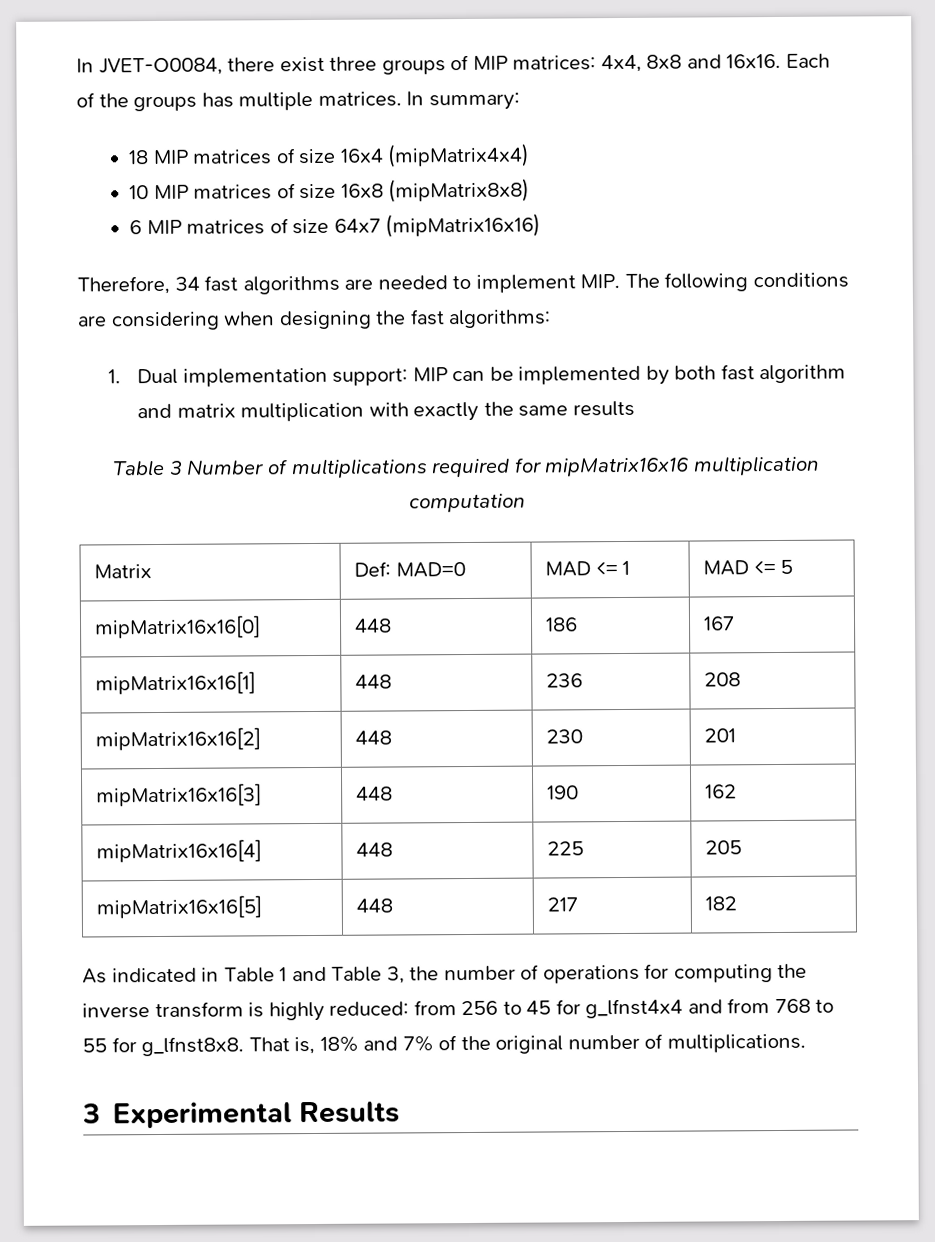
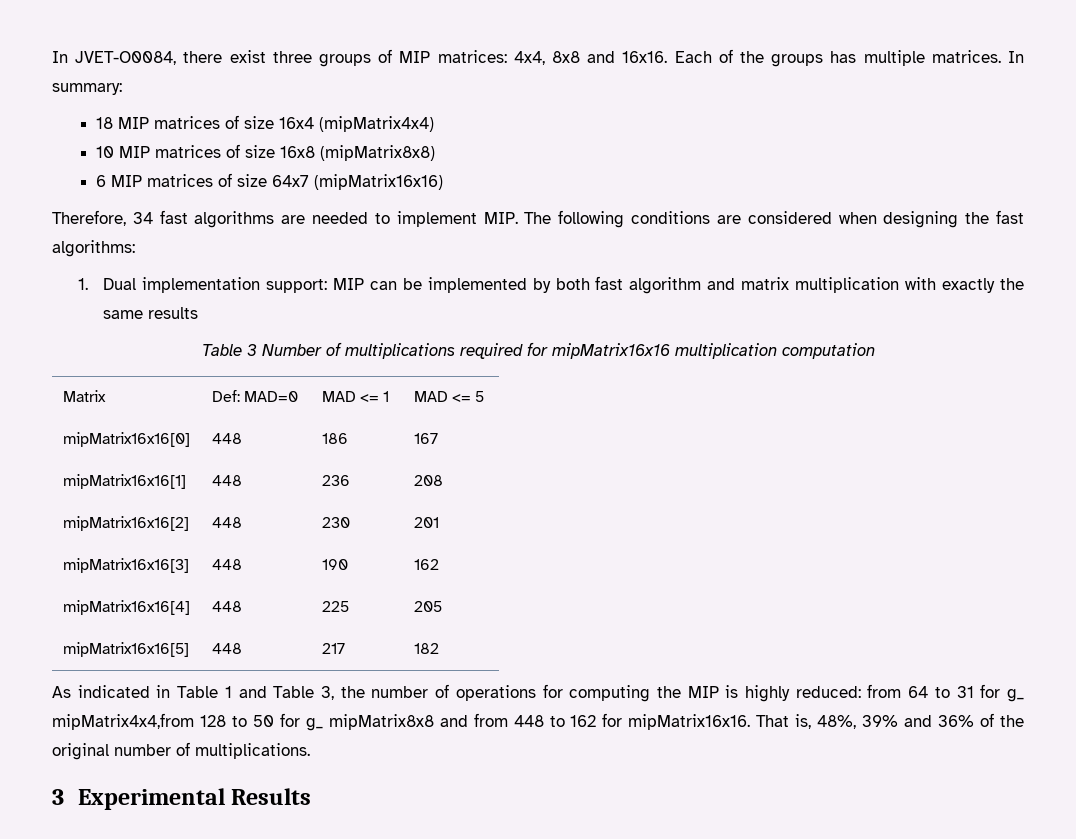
- Therefore, 34 fast algorithms are needed to implement MIP. The following conditions are considering when designing the fast algorithms:
+ Therefore, 34 fast algorithms are needed to implement MIP. The following conditions are considered when designing the fast algorithms:
- As indicated in Table 1 and Table 3, the number of operations for computing the inverse transform is highly reduced: from 256 to 45 for g_lfnst4x4 and from 768 to 55 for g_lfnst8x8. That is, 18% and 7% of the original number of multiplications.
+ As indicated in Table 1 and Table 3, the number of operations for computing the MIP is highly reduced: from 64 to 31 for g_ mipMatrix4x4,from 128 to 50 for g_ mipMatrix8x8 and from 448 to 162 for mipMatrix16x16. That is, 48%, 39% and 36% of the original number of multiplications.

